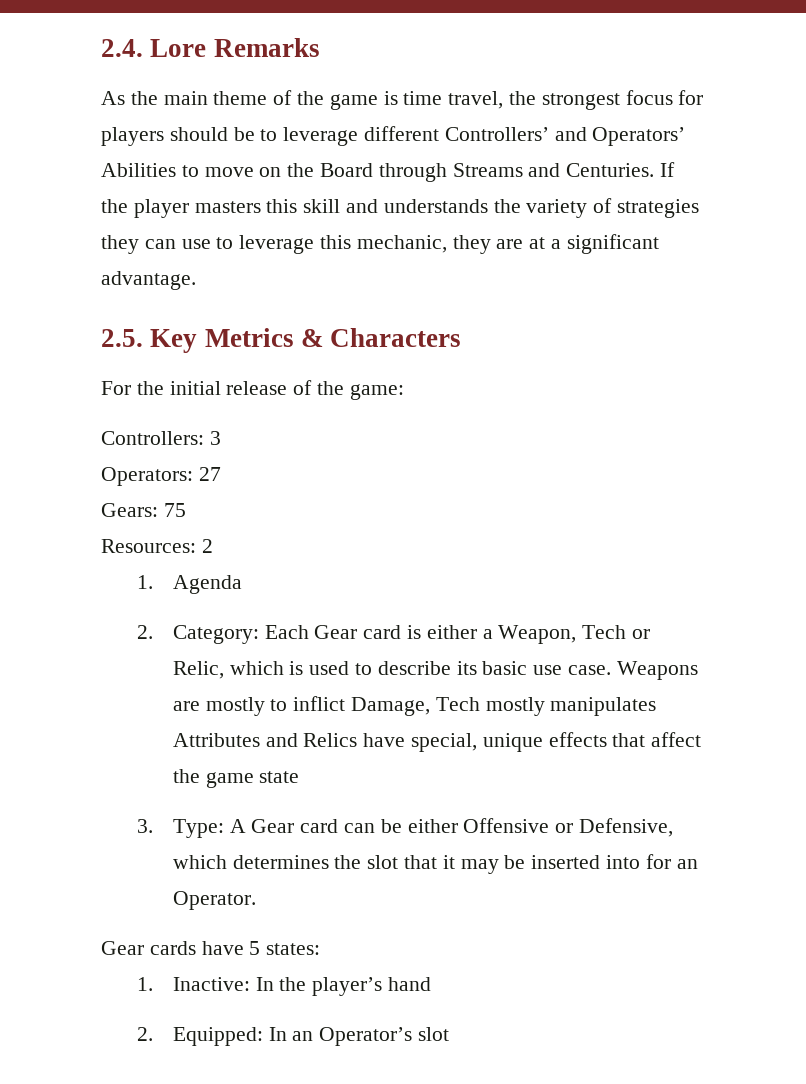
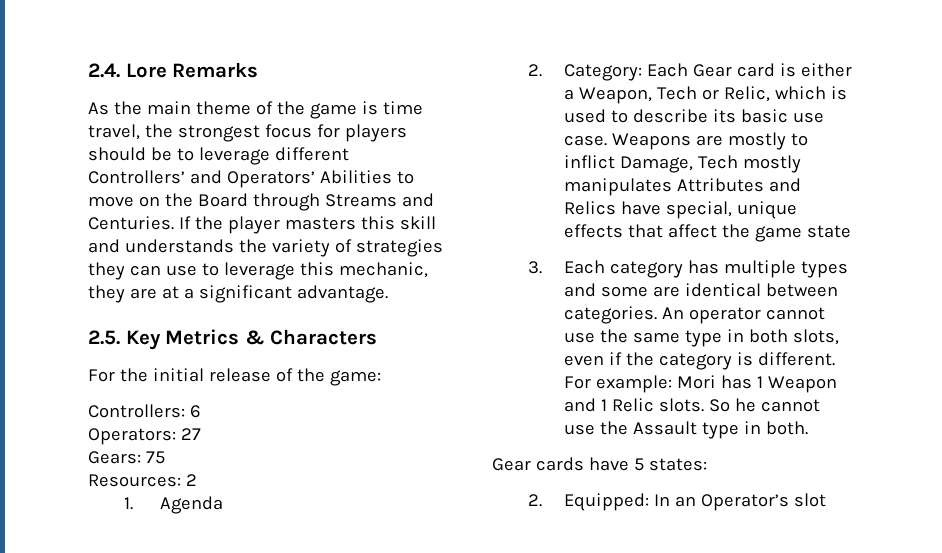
- Controllers: 3
+ Controllers: 6
- 3. Type: A Gear card can be either Offensive or Defensive, which determines the slot that it may be inserted into for an Operator.
+ 3. Each category has multiple types and some are identical between categories. An operator cannot use the same type in both slots, even if the category is different. For example: Mori has 1 Weapon and 1 Relic slots. So he cannot use the Assault type in both.
- 1. Inactive: In the player’s hand

